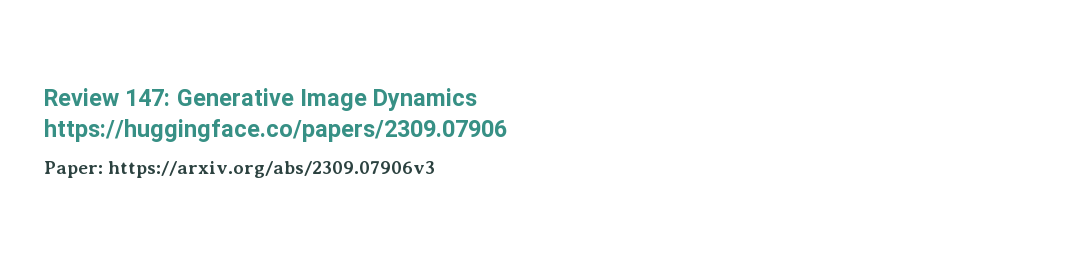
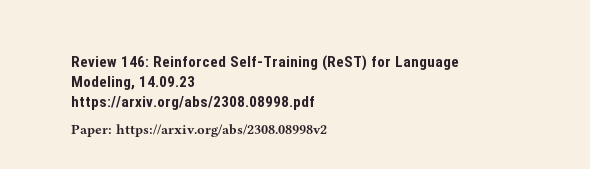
- Review 147: Generative Image Dynamics
- https://huggingface.co/papers/2309.07906
+ Review 146: Reinforced Self-Training (ReST) for Language Modeling, 14.09.23
+ https://arxiv.org/abs/2308.08998.pdf
- Paper: https://arxiv.org/abs/2309.07906v3
+ Paper: https://arxiv.org/abs/2308.08998v2

